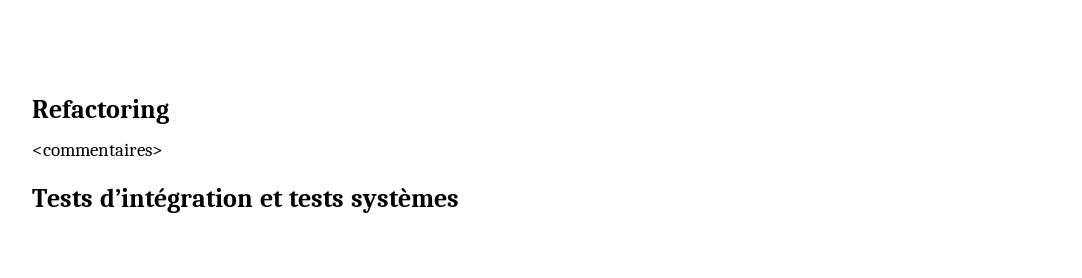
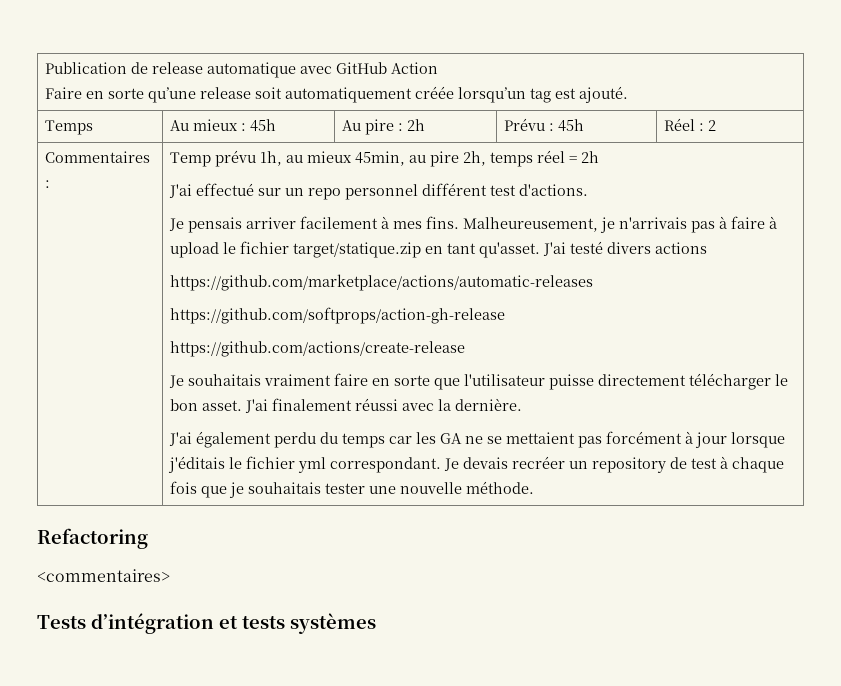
+ Publication de release automatique avec GitHub Action
+ Faire en sorte qu’une release soit automatiquement créée lorsqu’un tag est ajouté.
+ Temps | Au mieux : 45h | Au pire : 2h | Prévu : 45h | Réel : 2
+ Commentaires : | Temp prévu 1h, au mieux 45min, au pire 2h, temps réel = 2h
+ J'ai effectué sur un repo personnel différent test d'actions.
+ Je pensais arriver facilement à mes fins. Malheureusement, je n'arrivais pas à faire à upload le fichier target/statique.zip en tant qu'asset. J'ai testé divers actions
+ https://github.com/marketplace/actions/automatic-releases
+ https://github.com/softprops/action-gh-release
+ https://github.com/actions/create-release
+ Je souhaitais vraiment faire en sorte que l'utilisateur puisse directement télécharger le bon asset. J'ai finalement réussi avec la dernière.
+ J'ai également perdu du temps car les GA ne se mettaient pas forcément à jour lorsque j'éditais le fichier yml correspondant. Je devais recréer un repository de test à chaque fois que je souhaitais tester une nouvelle méthode.

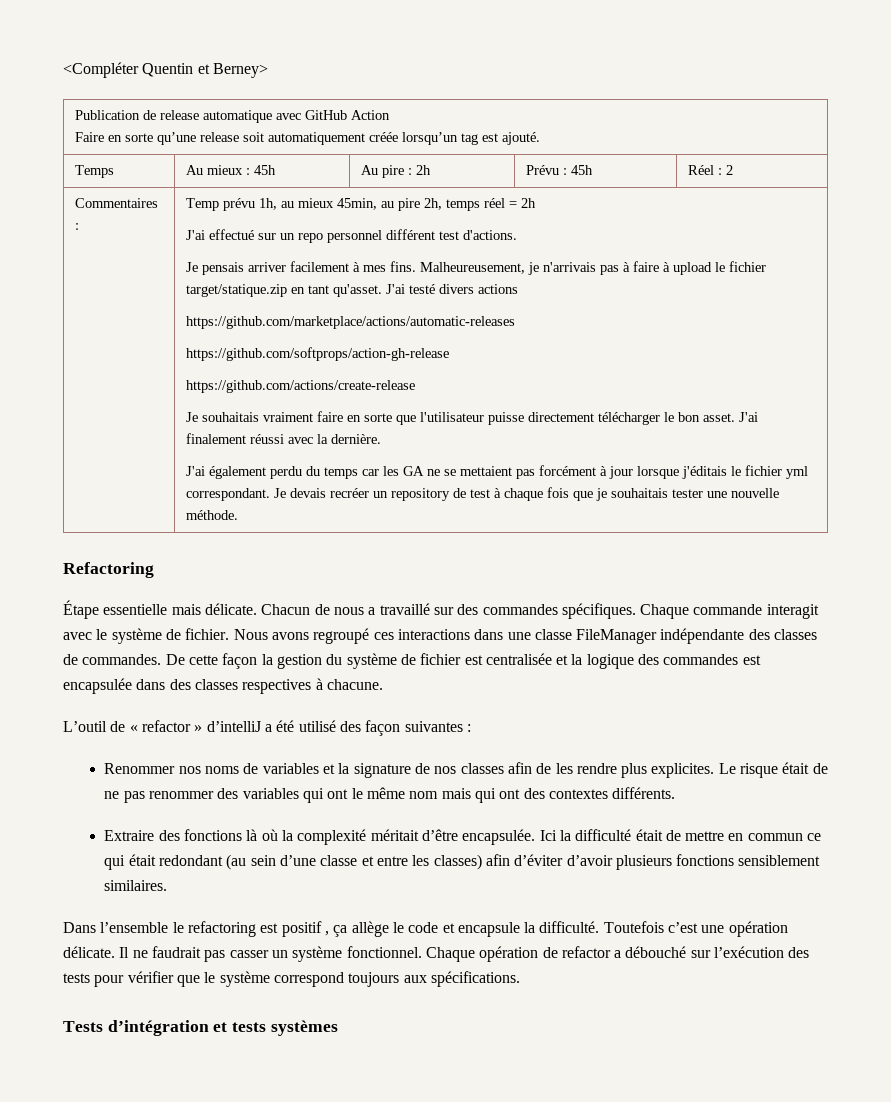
+ <Compléter Quentin et Berney>
- <commentaires>
+ Étape essentielle mais délicate. Chacun de nous a travaillé sur des commandes spécifiques. Chaque commande interagit avec le système de fichier. Nous avons regroupé ces interactions dans une classe FileManager indépendante des classes de commandes. De cette façon la gestion du système de fichier est centralisée et la logique des commandes est encapsulée dans des classes respectives à chacune.
+ L’outil de « refactor » d’intelliJ a été utilisé des façon suivantes :
+ Renommer nos noms de variables et la signature de nos classes afin de les rendre plus explicites. Le risque était de ne pas renommer des variables qui ont le même nom mais qui ont des contextes différents.
+ Extraire des fonctions là où la complexité méritait d’être encapsulée. Ici la difficulté était de mettre en commun ce qui était redondant (au sein d’une classe et entre les classes) afin d’éviter d’avoir plusieurs fonctions sensiblement similaires.
+ Dans l’ensemble le refactoring est positif , ça allège le code et encapsule la difficulté. Toutefois c’est une opération délicate. Il ne faudrait pas casser un système fonctionnel. Chaque opération de refactor a débouché sur l’exécution des tests pour vérifier que le système correspond toujours aux spécifications.

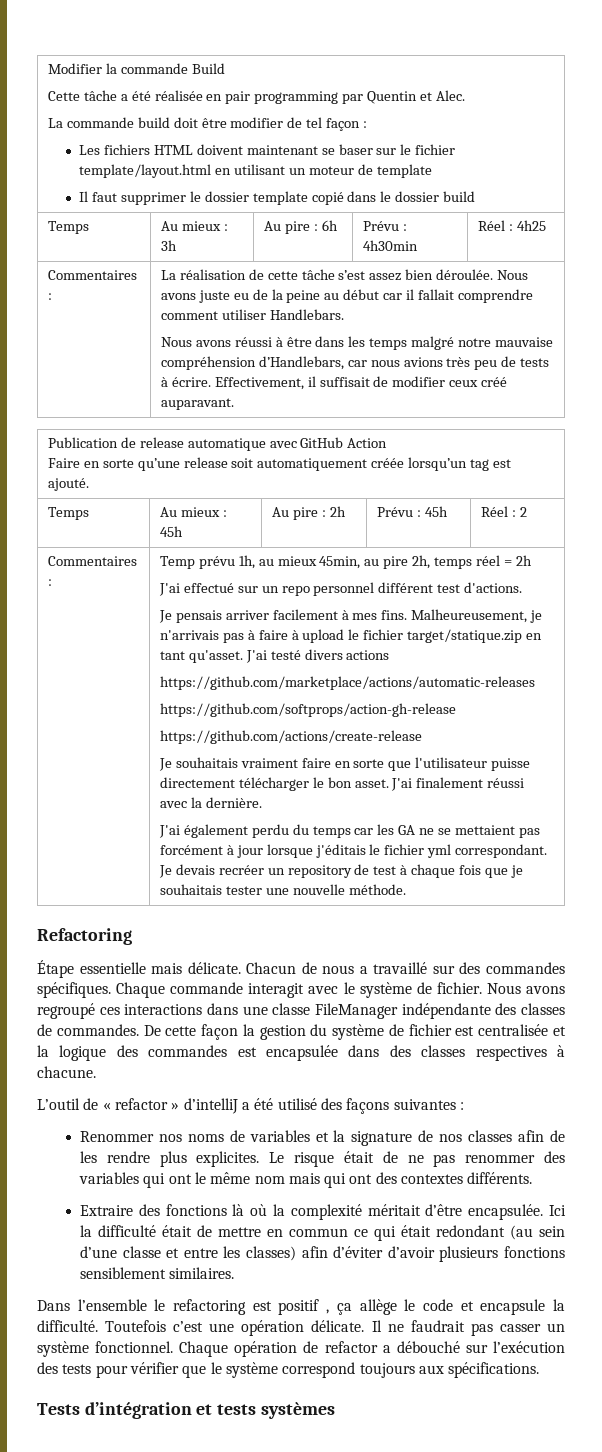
- <Compléter Quentin et Berney>
+ Modifier la commande Build
+ Cette tâche a été réalisée en pair programming par Quentin et Alec.
+ La commande build doit être modifier de tel façon :
+ Les fichiers HTML doivent maintenant se baser sur le fichier template/layout.html en utilisant un moteur de template
+ Il faut supprimer le dossier template copié dans le dossier build
+ Temps | Au mieux : 3h | Au pire : 6h | Prévu : 4h30min | Réel : 4h25
+ Commentaires : | La réalisation de cette tâche s’est assez bien déroulée. Nous avons juste eu de la peine au début car il fallait comprendre comment utiliser Handlebars.
+ Nous avons réussi à être dans les temps malgré notre mauvaise compréhension d’Handlebars, car nous avions très peu de tests à écrire. Effectivement, il suffisait de modifier ceux créé auparavant.
- L’outil de « refactor » d’intelliJ a été utilisé des façon suivantes :
+ L’outil de « refactor » d’intelliJ a été utilisé des façons suivantes :

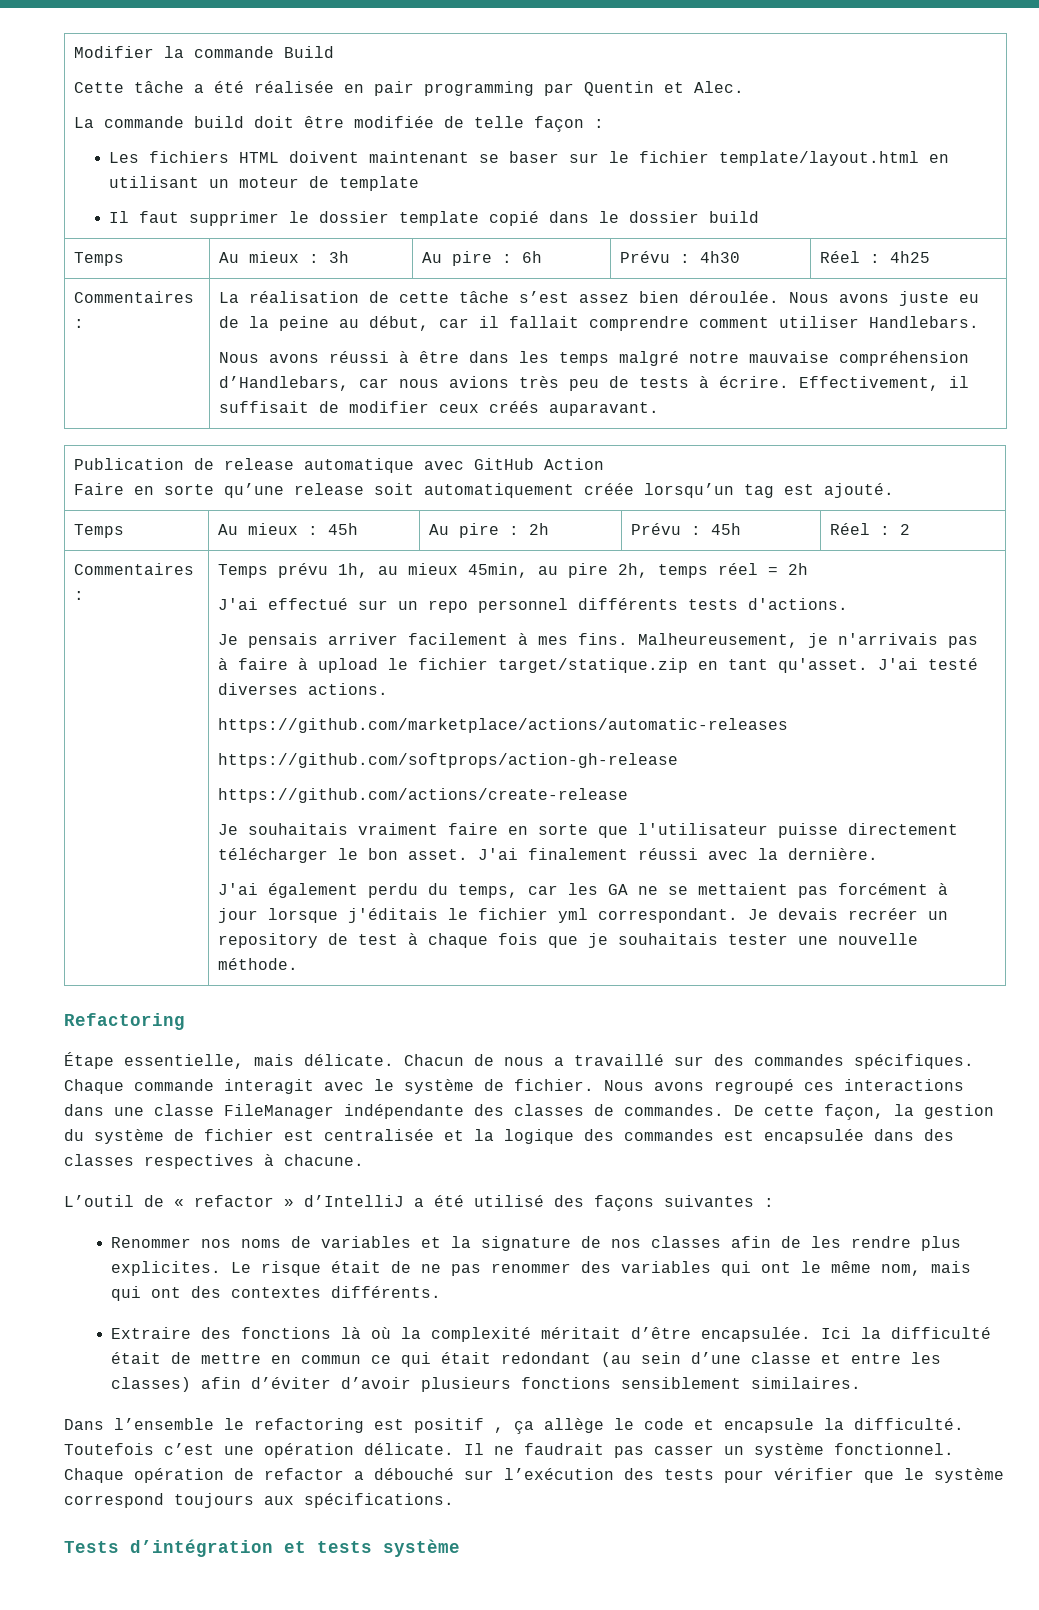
- La commande build doit être modifier de tel façon :
+ La commande build doit être modifiée de telle façon :
- Temps | Au mieux : 3h | Au pire : 6h | Prévu : 4h30min | Réel : 4h25
+ Temps | Au mieux : 3h | Au pire : 6h | Prévu : 4h30 | Réel : 4h25
- Nous avons juste eu de la peine au début car il fallait comprendre comment utiliser Handlebars.
+ Nous avons juste eu de la peine au début, car il fallait comprendre comment utiliser Handlebars.
- Effectivement, il suffisait de modifier ceux créé auparavant.
+ Effectivement, il suffisait de modifier ceux créés auparavant.
- Temp prévu 1h, au mieux 45min, au pire 2h, temps réel = 2h
+ Temps prévu 1h, au mieux 45min, au pire 2h, temps réel = 2h
- J'ai effectué sur un repo personnel différent test d'actions.
+ J'ai effectué sur un repo personnel différents tests d'actions.
- J'ai testé divers actions
+ J'ai testé diverses actions.
- J'ai également perdu du temps car les GA ne se mettaient pas forcément à jour lorsque j'éditais le fichier yml correspondant.
+ J'ai également perdu du temps, car les GA ne se mettaient pas forcément à jour lorsque j'éditais le fichier yml correspondant.
- Étape essentielle mais délicate.
+ Étape essentielle, mais délicate.
- De cette façon la gestion du système de fichier est centralisée et la logique des commandes est encapsulée dans des classes respectives à chacune.
+ De cette façon, la gestion du système de fichier est centralisée et la logique des commandes est encapsulée dans des classes respectives à chacune.
- L’outil de « refactor » d’intelliJ a été utilisé des façons suivantes :
+ L’outil de « refactor » d’IntelliJ a été utilisé des façons suivantes :
- Le risque était de ne pas renommer des variables qui ont le même nom mais qui ont des contextes différents.
+ Le risque était de ne pas renommer des variables qui ont le même nom, mais qui ont des contextes différents.
- Tests d’intégration et tests systèmes
+ Tests d’intégration et tests système

